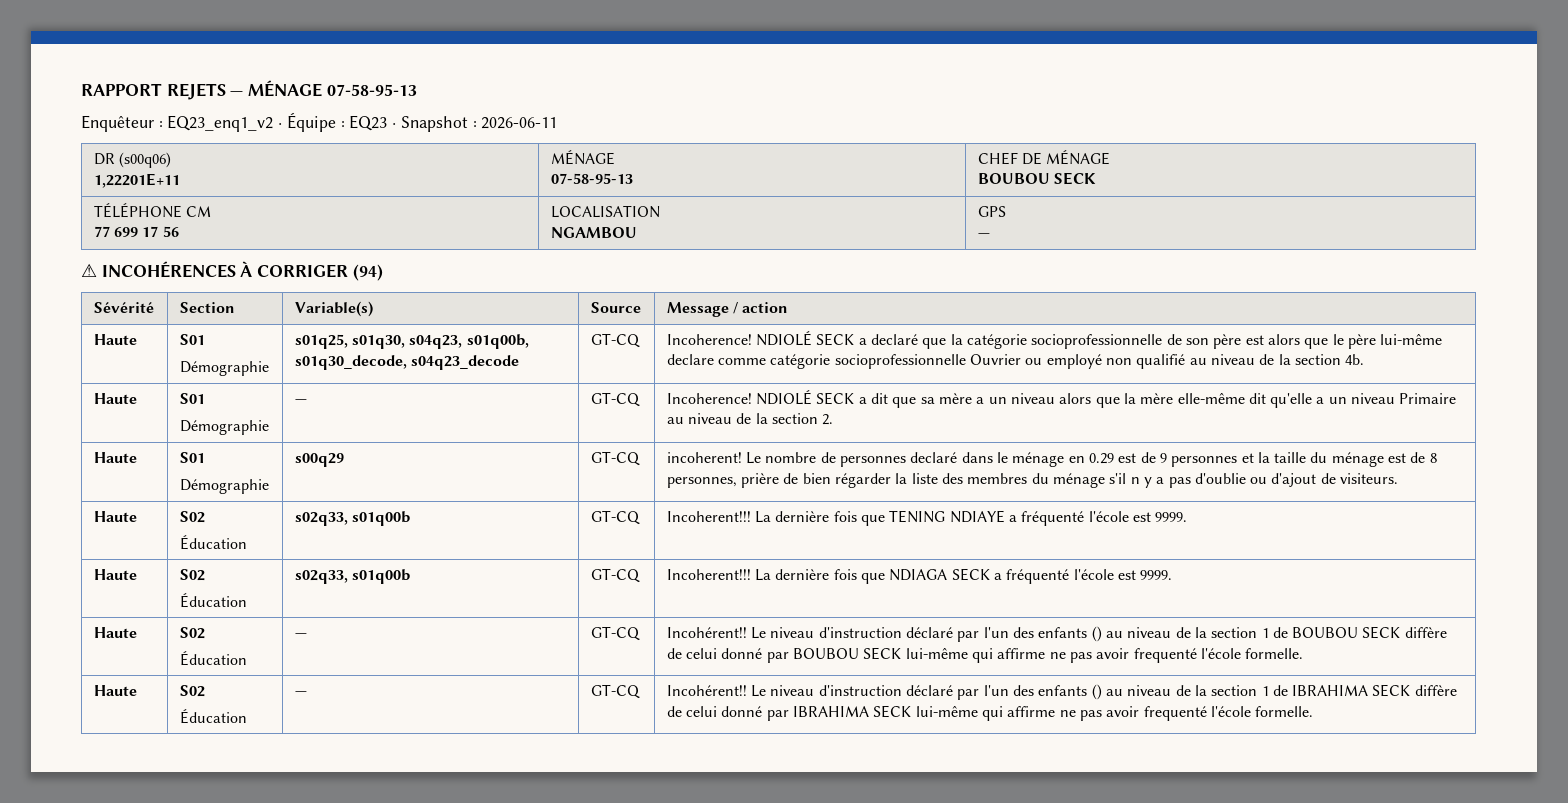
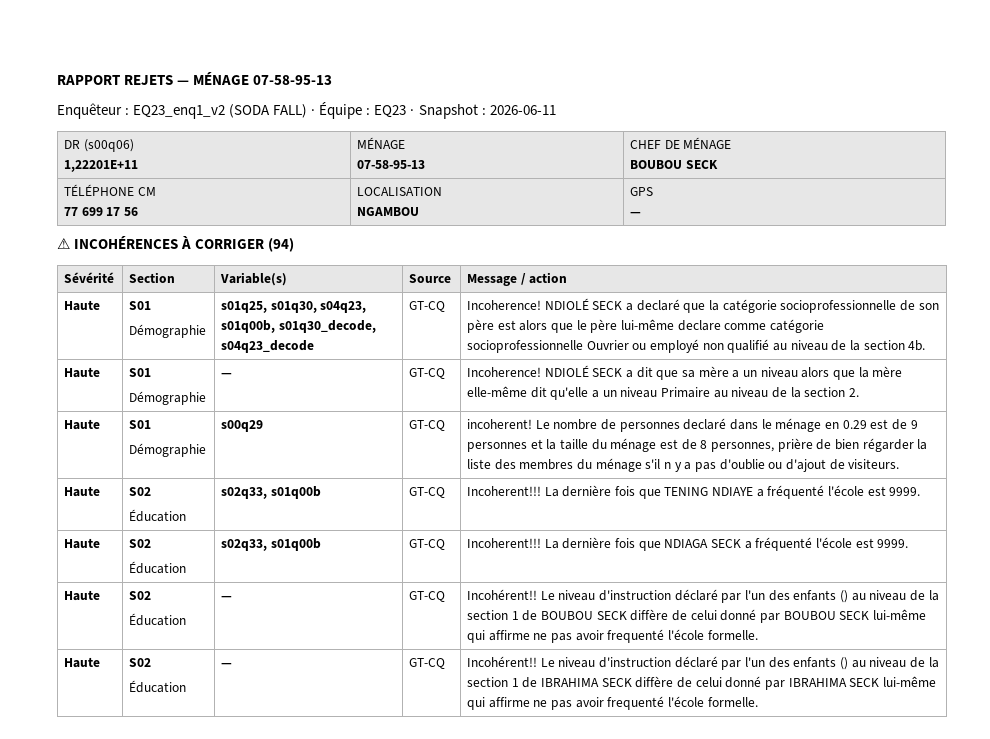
- Enquêteur : EQ23_enq1_v2 · Équipe : EQ23 · Snapshot : 2026-06-11
+ Enquêteur : EQ23_enq1_v2 (SODA FALL) · Équipe : EQ23 · Snapshot : 2026-06-11

